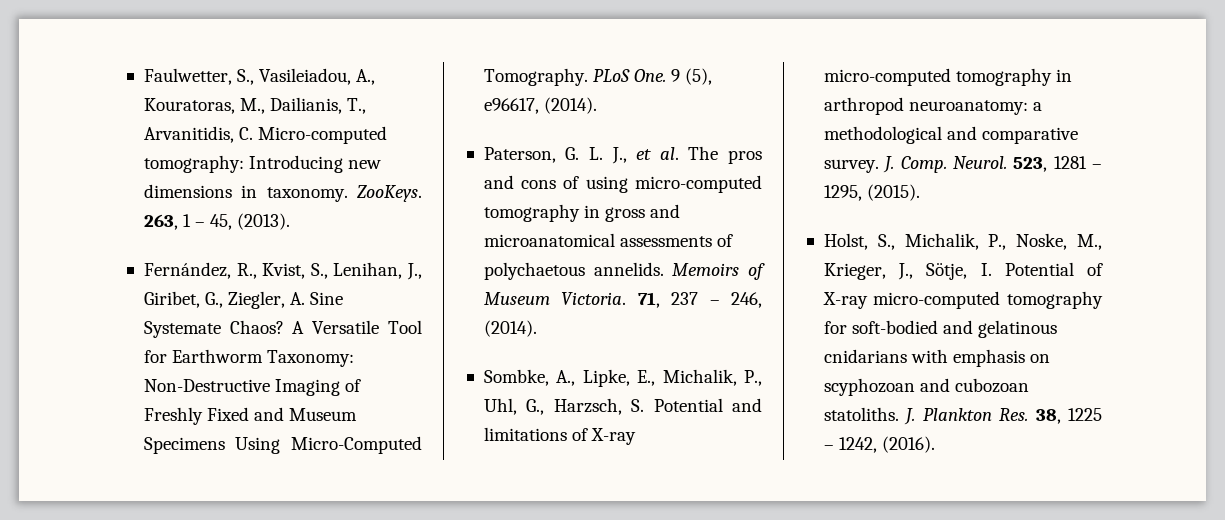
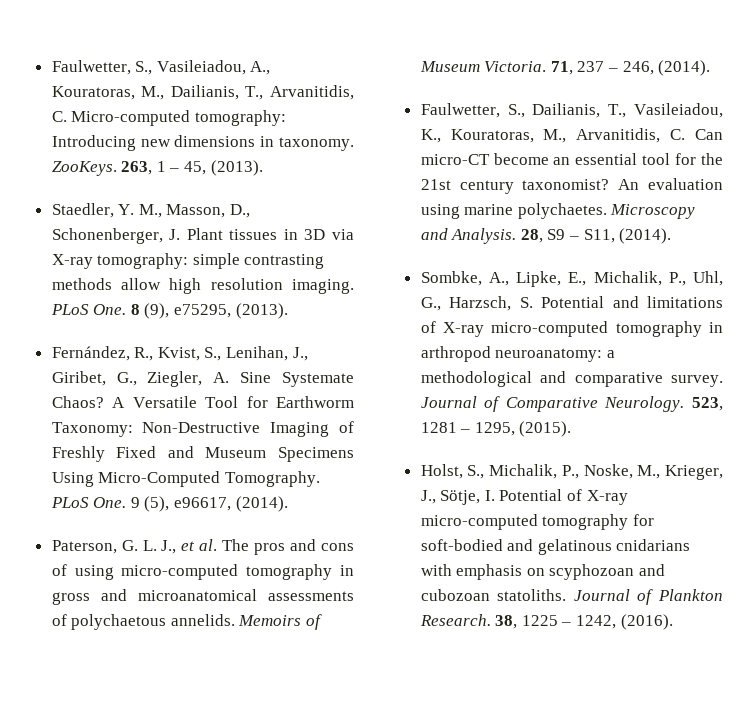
+ Staedler, Y. M., Masson, D., Schonenberger, J. Plant tissues in 3D via X-ray tomography: simple contrasting methods allow high resolution imaging. PLoS One. 8 (9), e75295, (2013).
+ Faulwetter, S., Dailianis, T., Vasileiadou, K., Kouratoras, M., Arvanitidis, C. Can micro-CT become an essential tool for the 21st century taxonomist? An evaluation using marine polychaetes. Microscopy and Analysis. 28, S9 – S11, (2014).
- J. Comp. Neurol.
+ Journal of Comparative Neurology.
- J. Plankton Res. 38, 1225 – 1242, (2016).
+ Journal of Plankton Research. 38, 1225 – 1242, (2016).

